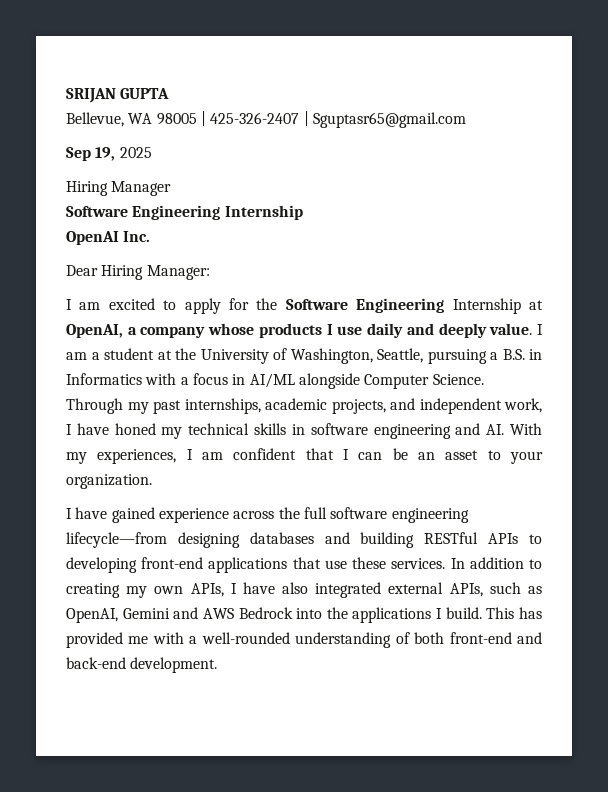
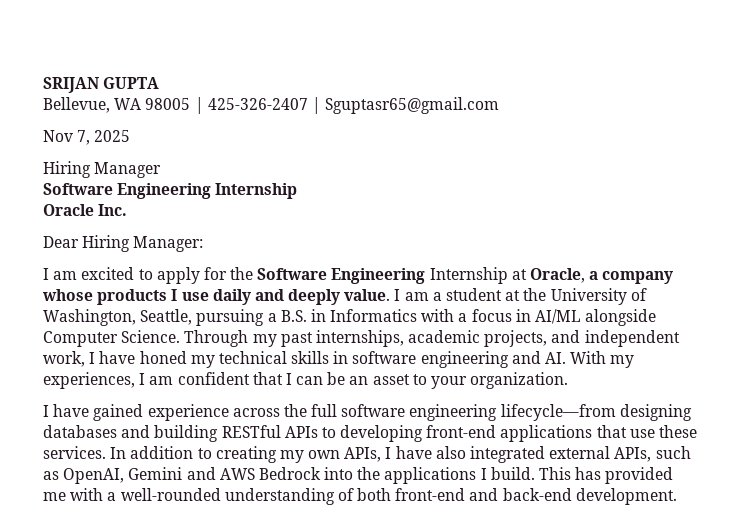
- Sep 19, 2025
+ Nov 7, 2025
- OpenAI Inc.
+ Oracle Inc.
- I am excited to apply for the Software Engineering Internship at OpenAI, a company whose products I use daily and deeply value.
+ I am excited to apply for the Software Engineering Internship at Oracle, a company whose products I use daily and deeply value.

